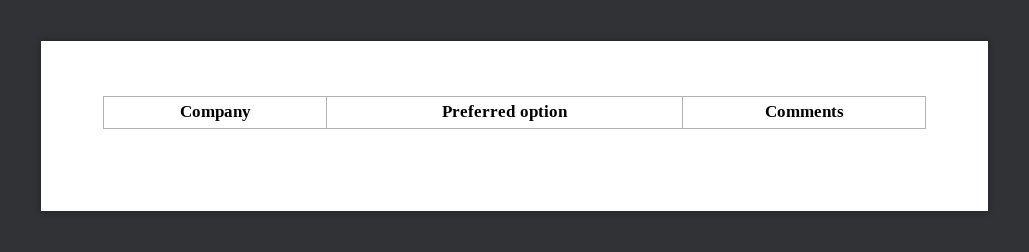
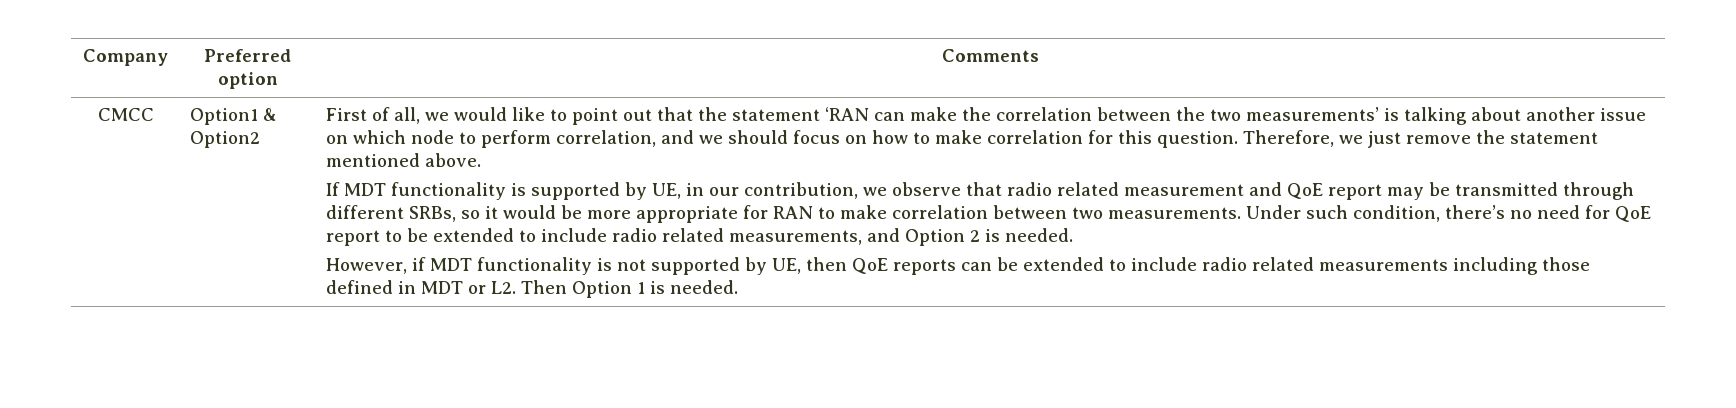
+ CMCC | Option1 & Option2 | First of all, we would like to point out that the statement ‘RAN can make the correlation between the two measurements’ is talking about another issue on which node to perform correlation, and we should focus on how to make correlation for this question. Therefore, we just remove the statement mentioned above.
+ If MDT functionality is supported by UE, in our contribution, we observe that radio related measurement and QoE report may be transmitted through different SRBs, so it would be more appropriate for RAN to make correlation between two measurements. Under such condition, there’s no need for QoE report to be extended to include radio related measurements, and Option 2 is needed.
+ However, if MDT functionality is not supported by UE, then QoE reports can be extended to include radio related measurements including those defined in MDT or L2. Then Option 1 is needed.

